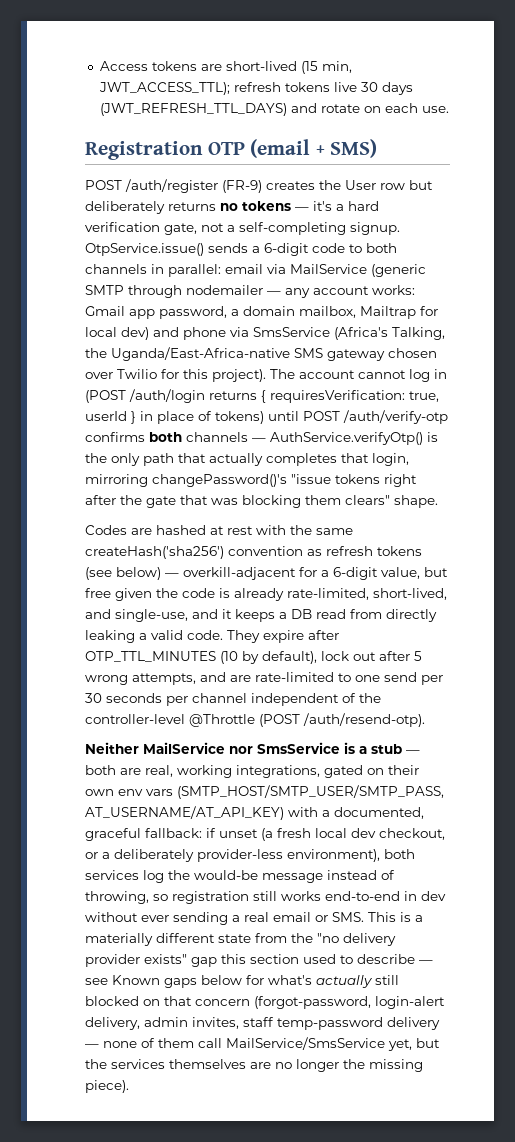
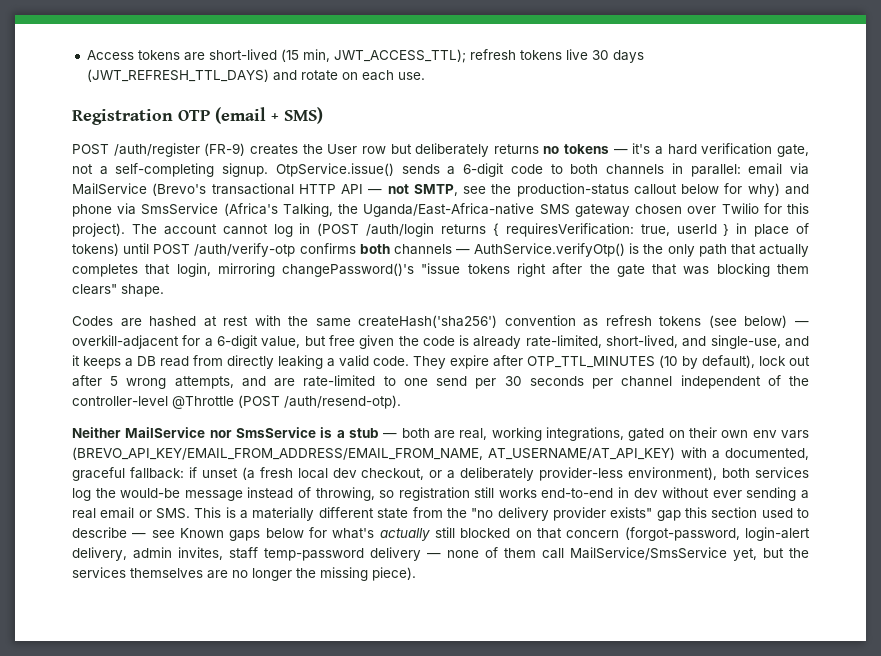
- OtpService.issue() sends a 6-digit code to both channels in parallel: email via MailService (generic SMTP through nodemailer — any account works: Gmail app password, a domain mailbox, Mailtrap for local dev) and phone via SmsService (Africa's Talking, the Uganda/East-Africa-native SMS gateway chosen over Twilio for this project).
+ OtpService.issue() sends a 6-digit code to both channels in parallel: email via MailService (Brevo's transactional HTTP API — not SMTP, see the production-status callout below for why) and phone via SmsService (Africa's Talking, the Uganda/East-Africa-native SMS gateway chosen over Twilio for this project).
- Neither MailService nor SmsService is a stub — both are real, working integrations, gated on their own env vars (SMTP_HOST/SMTP_USER/SMTP_PASS, AT_USERNAME/AT_API_KEY) with a documented, graceful fallback:
+ Neither MailService nor SmsService is a stub — both are real, working integrations, gated on their own env vars (BREVO_API_KEY/EMAIL_FROM_ADDRESS/EMAIL_FROM_NAME, AT_USERNAME/AT_API_KEY) with a documented, graceful fallback:

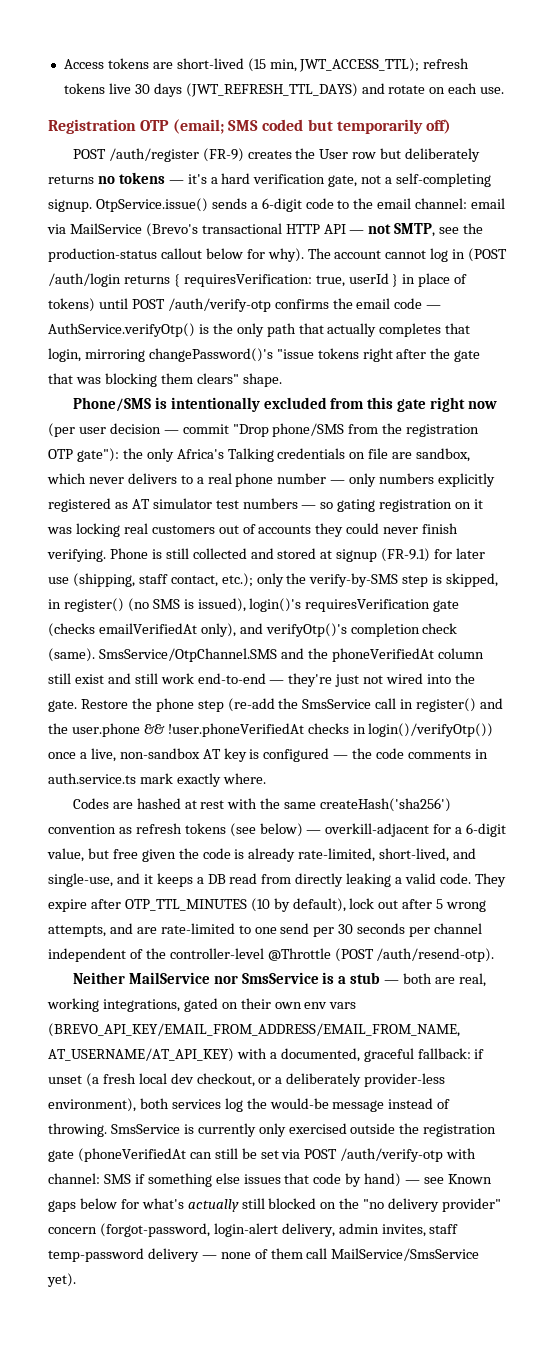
- Registration OTP (email + SMS)
+ Registration OTP (email; SMS coded but temporarily off)
- OtpService.issue() sends a 6-digit code to both channels in parallel: email via MailService (Brevo's transactional HTTP API — not SMTP, see the production-status callout below for why) and phone via SmsService (Africa's Talking, the Uganda/East-Africa-native SMS gateway chosen over Twilio for this project).
+ OtpService.issue() sends a 6-digit code to the email channel: email via MailService (Brevo's transactional HTTP API — not SMTP, see the production-status callout below for why).
- The account cannot log in (POST /auth/login returns { requiresVerification: true, userId } in place of tokens) until POST /auth/verify-otp confirms both channels — AuthService.verifyOtp() is the only path that actually completes that login, mirroring changePassword()'s "issue tokens right after the gate that was blocking them clears" shape.
+ The account cannot log in (POST /auth/login returns { requiresVerification: true, userId } in place of tokens) until POST /auth/verify-otp confirms the email code — AuthService.verifyOtp() is the only path that actually completes that login, mirroring changePassword()'s "issue tokens right after the gate that was blocking them clears" shape.
+ Phone/SMS is intentionally excluded from this gate right now (per user decision — commit "Drop phone/SMS from the registration OTP gate"): the only Africa's Talking credentials on file are sandbox, which never delivers to a real phone number — only numbers explicitly registered as AT simulator test numbers — so gating registration on it was locking real customers out of accounts they could never finish verifying. Phone is still collected and stored at signup (FR-9.1) for later use (shipping, staff contact, etc.); only the verify-by-SMS step is skipped, in register() (no SMS is issued), login()'s requiresVerification gate (checks emailVerifiedAt only), and verifyOtp()'s completion check (same). SmsService/OtpChannel.SMS and the phoneVerifiedAt column still exist and still work end-to-end — they're just not wired into the gate. Restore the phone step (re-add the SmsService call in register() and the user.phone && !user.phoneVerifiedAt checks in login()/verifyOtp()) once a live, non-sandbox AT key is configured — the code comments in auth.service.ts mark exactly where.
- if unset (a fresh local dev checkout, or a deliberately provider-less environment), both services log the would-be message instead of throwing, so registration still works end-to-end in dev without ever sending a real email or SMS. This is a materially different state from the "no delivery provider exists" gap this section used to describe — see Known gaps below for what's actually still blocked on that concern (forgot-password, login-alert delivery, admin invites, staff temp-password delivery — none of them call MailService/SmsService yet, but the services themselves are no longer the missing piece).
+ if unset (a fresh local dev checkout, or a deliberately provider-less environment), both services log the would-be message instead of throwing. SmsService is currently only exercised outside the registration gate (phoneVerifiedAt can still be set via POST /auth/verify-otp with channel: SMS if something else issues that code by hand) — see Known gaps below for what's actually still blocked on the "no delivery provider" concern (forgot-password, login-alert delivery, admin invites, staff temp-password delivery — none of them call MailService/SmsService yet).

